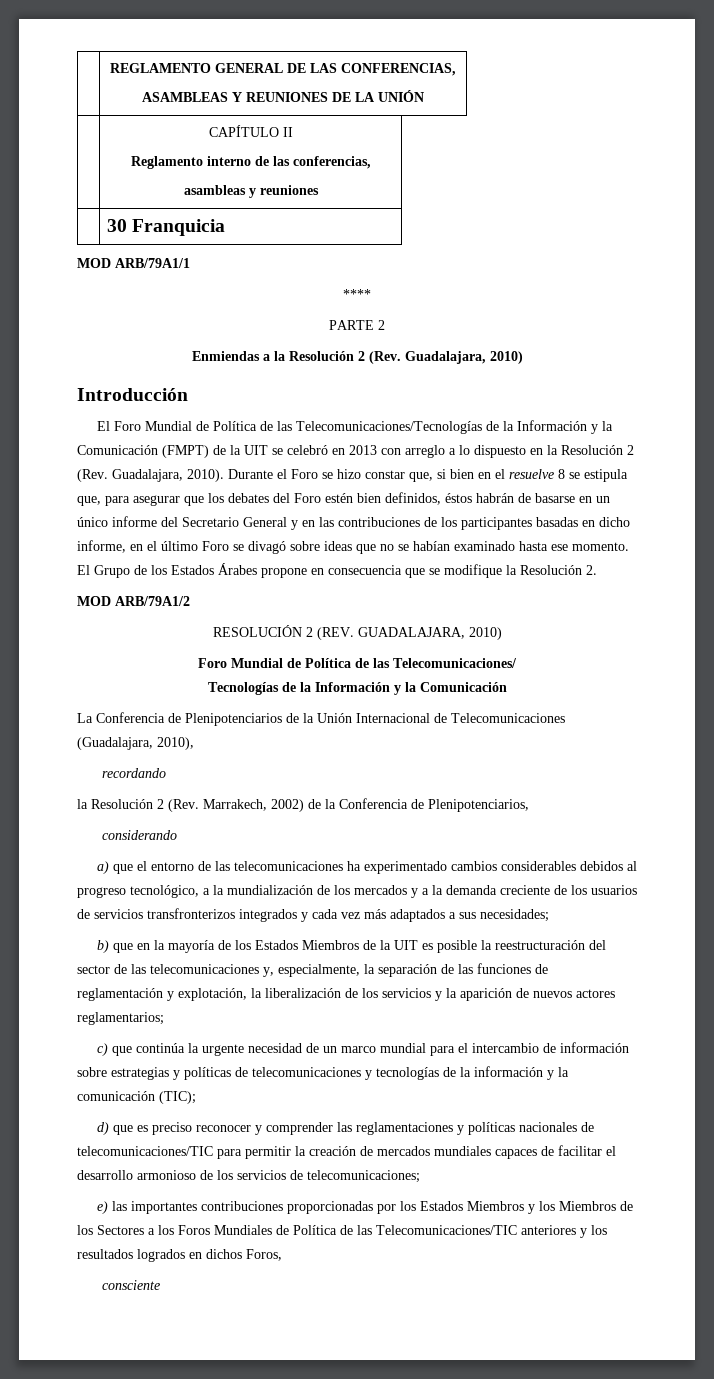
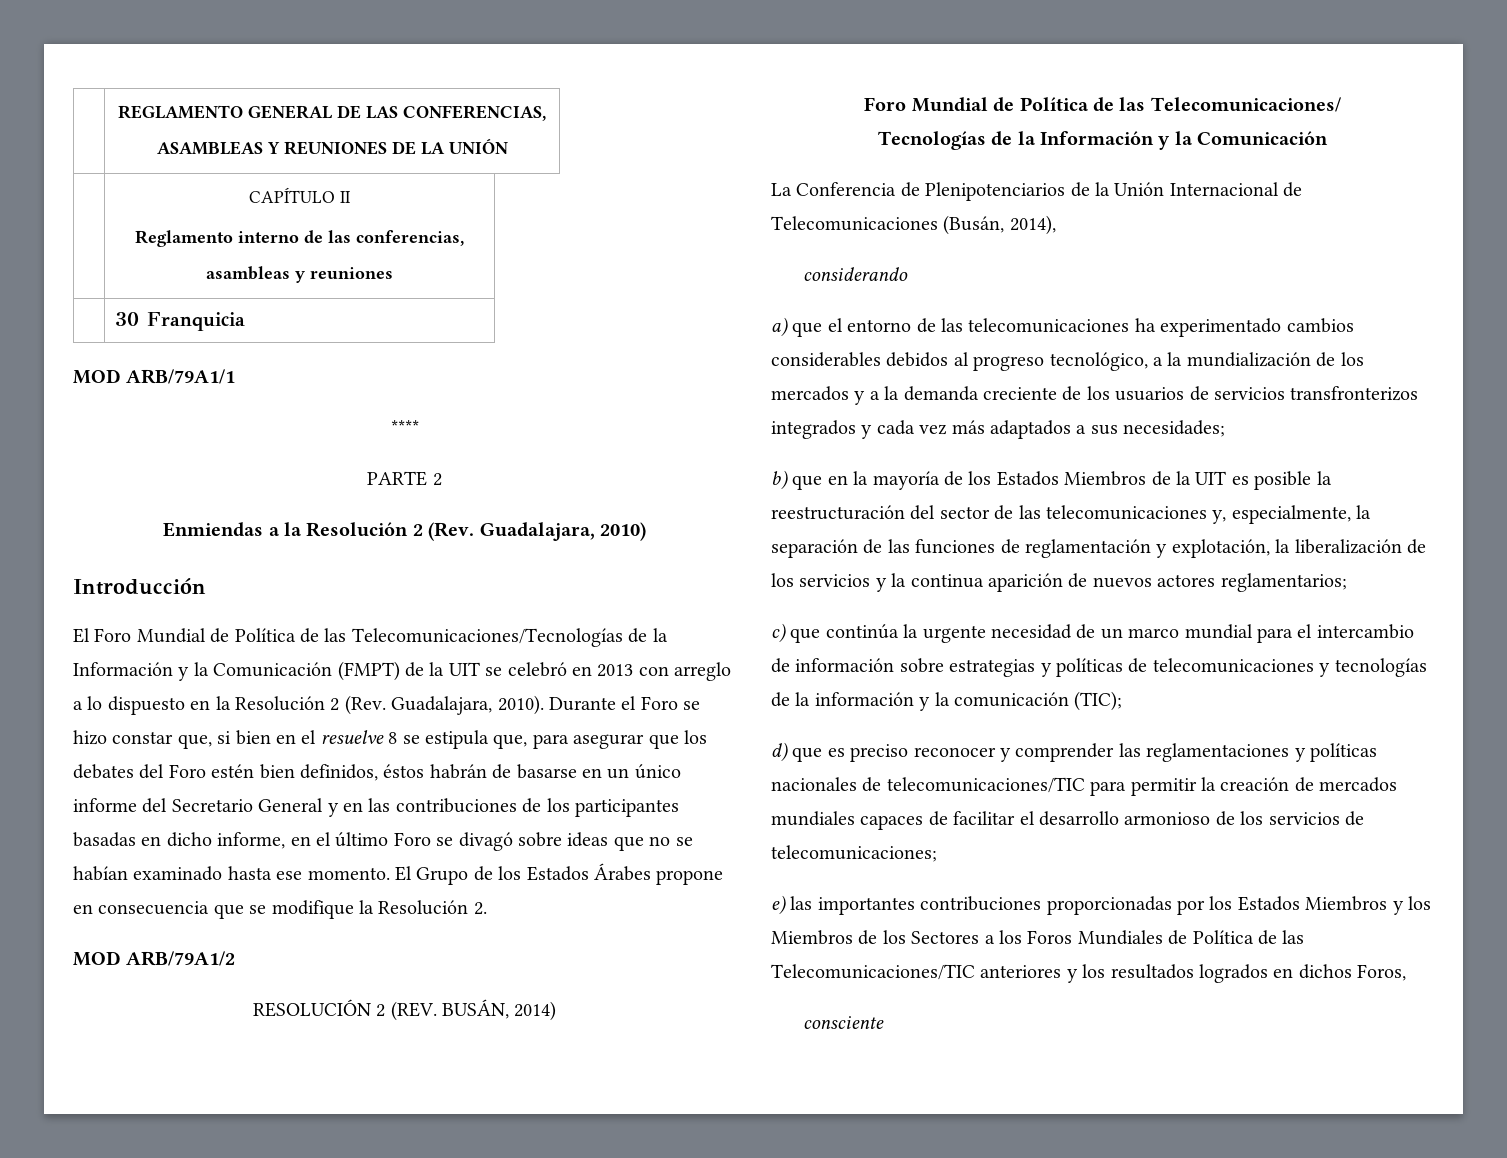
- RESOLUCIÓN 2 (REV. GUADALAJARA, 2010)
+ RESOLUCIÓN 2 (REV. BUSÁN, 2014)
- La Conferencia de Plenipotenciarios de la Unión Internacional de Telecomunicaciones (Guadalajara, 2010),
- recordando
- la Resolución 2 (Rev. Marrakech, 2002) de la Conferencia de Plenipotenciarios,
+ La Conferencia de Plenipotenciarios de la Unión Internacional de Telecomunicaciones (Busán, 2014),
- b) que en la mayoría de los Estados Miembros de la UIT es posible la reestructuración del sector de las telecomunicaciones y, especialmente, la separación de las funciones de reglamentación y explotación, la liberalización de los servicios y la aparición de nuevos actores reglamentarios;
+ b) que en la mayoría de los Estados Miembros de la UIT es posible la reestructuración del sector de las telecomunicaciones y, especialmente, la separación de las funciones de reglamentación y explotación, la liberalización de los servicios y la continua aparición de nuevos actores reglamentarios;

